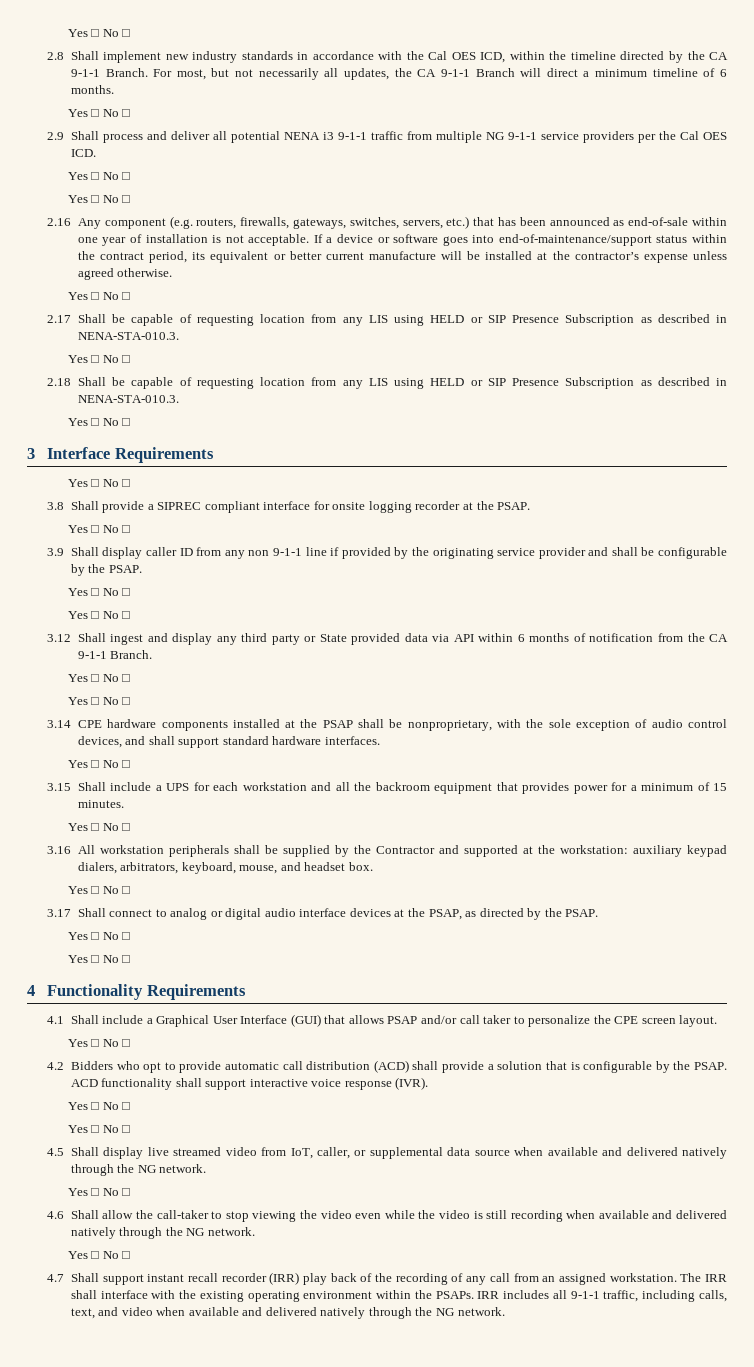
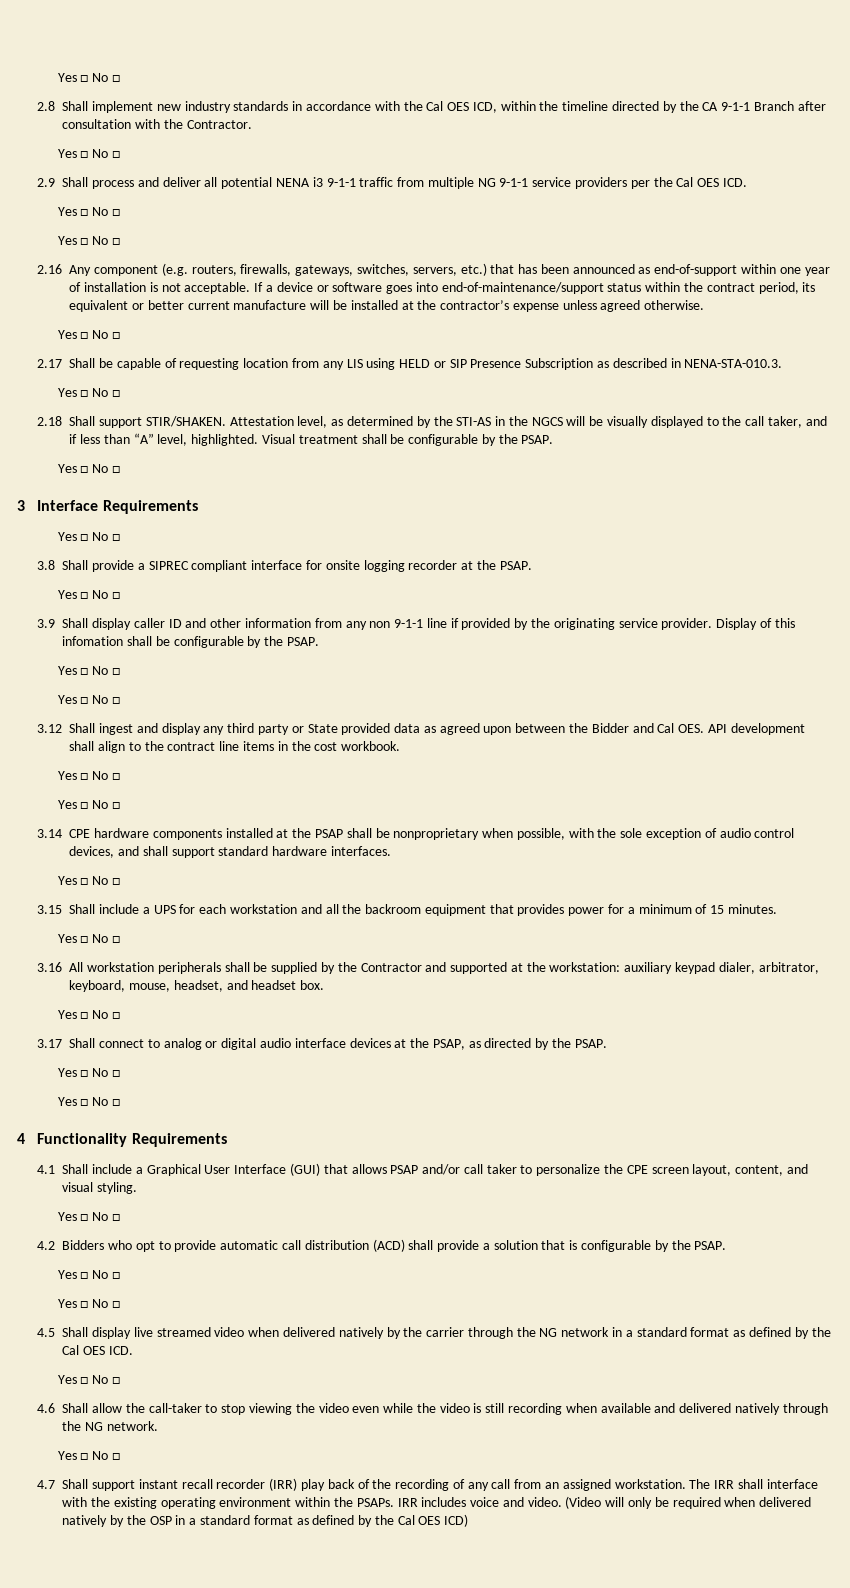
- 2.8 Shall implement new industry standards in accordance with the Cal OES ICD, within the timeline directed by the CA 9-1-1 Branch. For most, but not necessarily all updates, the CA 9-1-1 Branch will direct a minimum timeline of 6 months.
+ 2.8 Shall implement new industry standards in accordance with the Cal OES ICD, within the timeline directed by the CA 9-1-1 Branch after consultation with the Contractor.
- 2.16 Any component (e.g. routers, firewalls, gateways, switches, servers, etc.) that has been announced as end-of-sale within one year of installation is not acceptable.
+ 2.16 Any component (e.g. routers, firewalls, gateways, switches, servers, etc.) that has been announced as end-of-support within one year of installation is not acceptable.
- 2.18 Shall be capable of requesting location from any LIS using HELD or SIP Presence Subscription as described in NENA-STA-010.3.
+ 2.18 Shall support STIR/SHAKEN. Attestation level, as determined by the STI-AS in the NGCS will be visually displayed to the call taker, and if less than “A” level, highlighted. Visual treatment shall be configurable by the PSAP.
- 3.9 Shall display caller ID from any non 9-1-1 line if provided by the originating service provider and shall be configurable by the PSAP.
+ 3.9 Shall display caller ID and other information from any non 9-1-1 line if provided by the originating service provider. Display of this infomation shall be configurable by the PSAP.
- 3.12 Shall ingest and display any third party or State provided data via API within 6 months of notification from the CA 9-1-1 Branch.
+ 3.12 Shall ingest and display any third party or State provided data as agreed upon between the Bidder and Cal OES. API development shall align to the contract line items in the cost workbook.
- 3.14 CPE hardware components installed at the PSAP shall be nonproprietary, with the sole exception of audio control devices, and shall support standard hardware interfaces.
+ 3.14 CPE hardware components installed at the PSAP shall be nonproprietary when possible, with the sole exception of audio control devices, and shall support standard hardware interfaces.
- 3.16 All workstation peripherals shall be supplied by the Contractor and supported at the workstation: auxiliary keypad dialers, arbitrators, keyboard, mouse, and headset box.
+ 3.16 All workstation peripherals shall be supplied by the Contractor and supported at the workstation: auxiliary keypad dialer, arbitrator, keyboard, mouse, headset, and headset box.
- 4.1 Shall include a Graphical User Interface (GUI) that allows PSAP and/or call taker to personalize the CPE screen layout.
+ 4.1 Shall include a Graphical User Interface (GUI) that allows PSAP and/or call taker to personalize the CPE screen layout, content, and visual styling.
- ACD functionality shall support interactive voice response (IVR).
- 4.5 Shall display live streamed video from IoT, caller, or supplemental data source when available and delivered natively through the NG network.
+ 4.5 Shall display live streamed video when delivered natively by the carrier through the NG network in a standard format as defined by the Cal OES ICD.
- IRR includes all 9-1-1 traffic, including calls, text, and video when available and delivered natively through the NG network.
+ IRR includes voice and video. (Video will only be required when delivered natively by the OSP in a standard format as defined by the Cal OES ICD)

